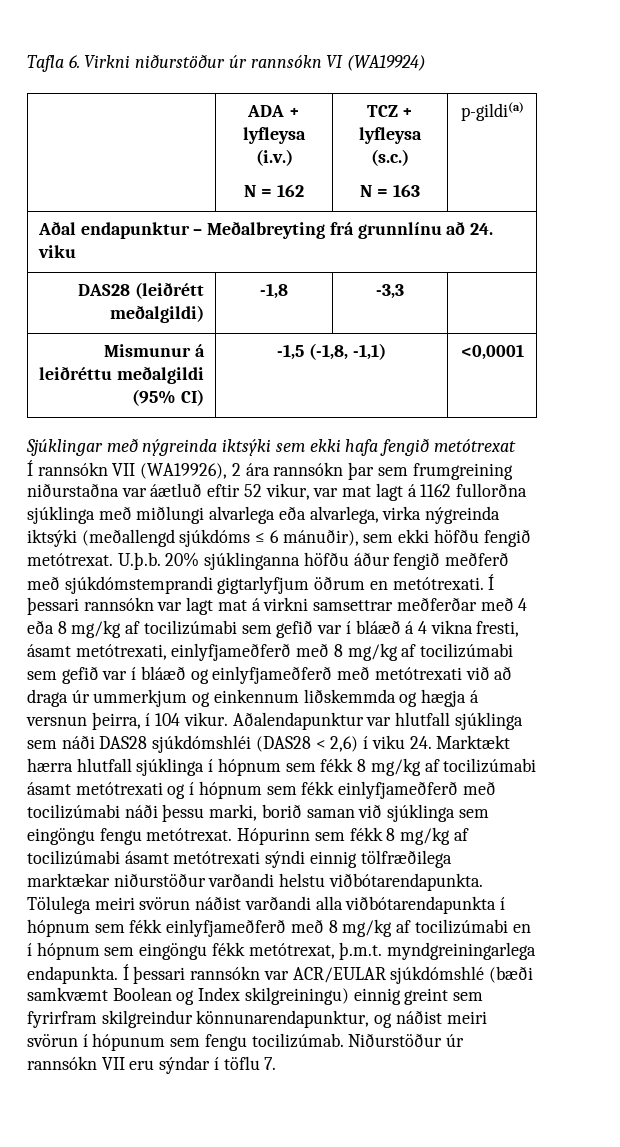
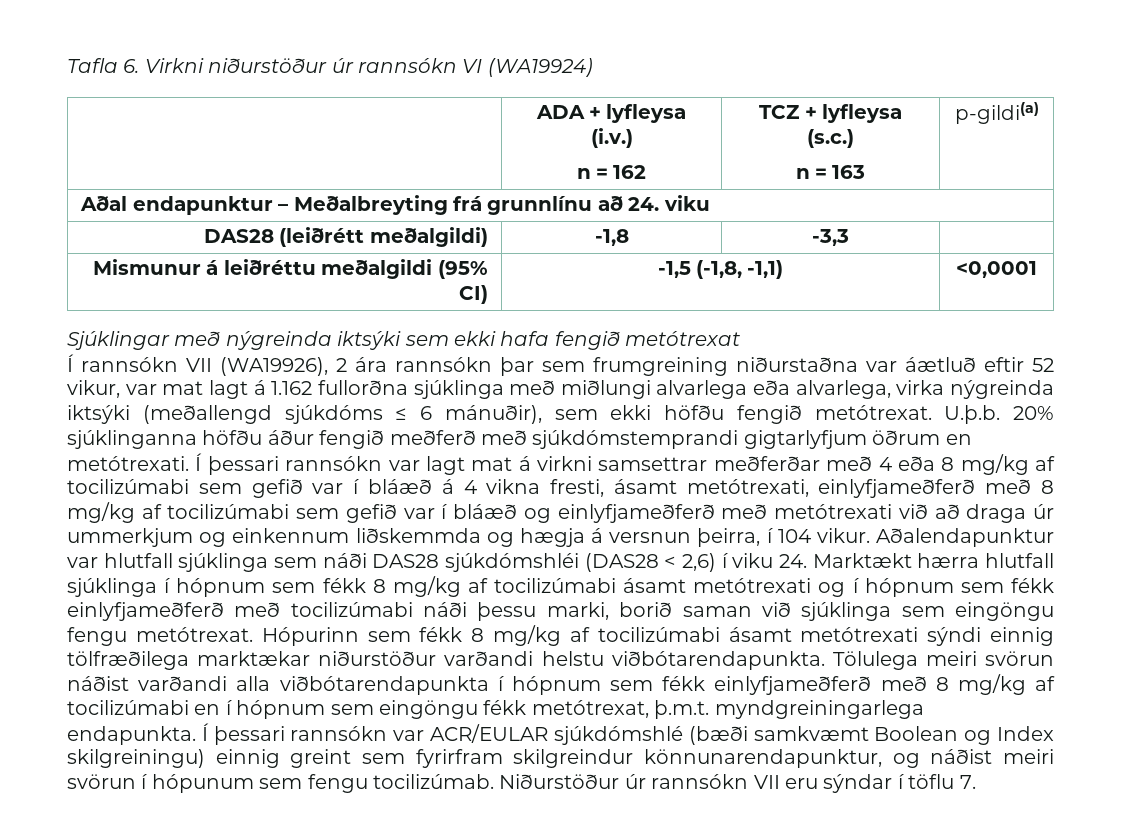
  | ADA + lyfleysa (i.v.)
- N = 162 | TCZ + lyfleysa (s.c.)
- N = 163 | p-gildi(a)
+ n = 162 | TCZ + lyfleysa (s.c.)
+ n = 163 | p-gildi(a)
- Í rannsókn VII (WA19926), 2 ára rannsókn þar sem frumgreining niðurstaðna var áætluð eftir 52 vikur, var mat lagt á 1162 fullorðna sjúklinga með miðlungi alvarlega eða alvarlega, virka nýgreinda iktsýki (meðallengd sjúkdóms ≤ 6 mánuðir), sem ekki höfðu fengið metótrexat.
+ Í rannsókn VII (WA19926), 2 ára rannsókn þar sem frumgreining niðurstaðna var áætluð eftir 52 vikur, var mat lagt á 1.162 fullorðna sjúklinga með miðlungi alvarlega eða alvarlega, virka nýgreinda iktsýki (meðallengd sjúkdóms ≤ 6 mánuðir), sem ekki höfðu fengið metótrexat.

